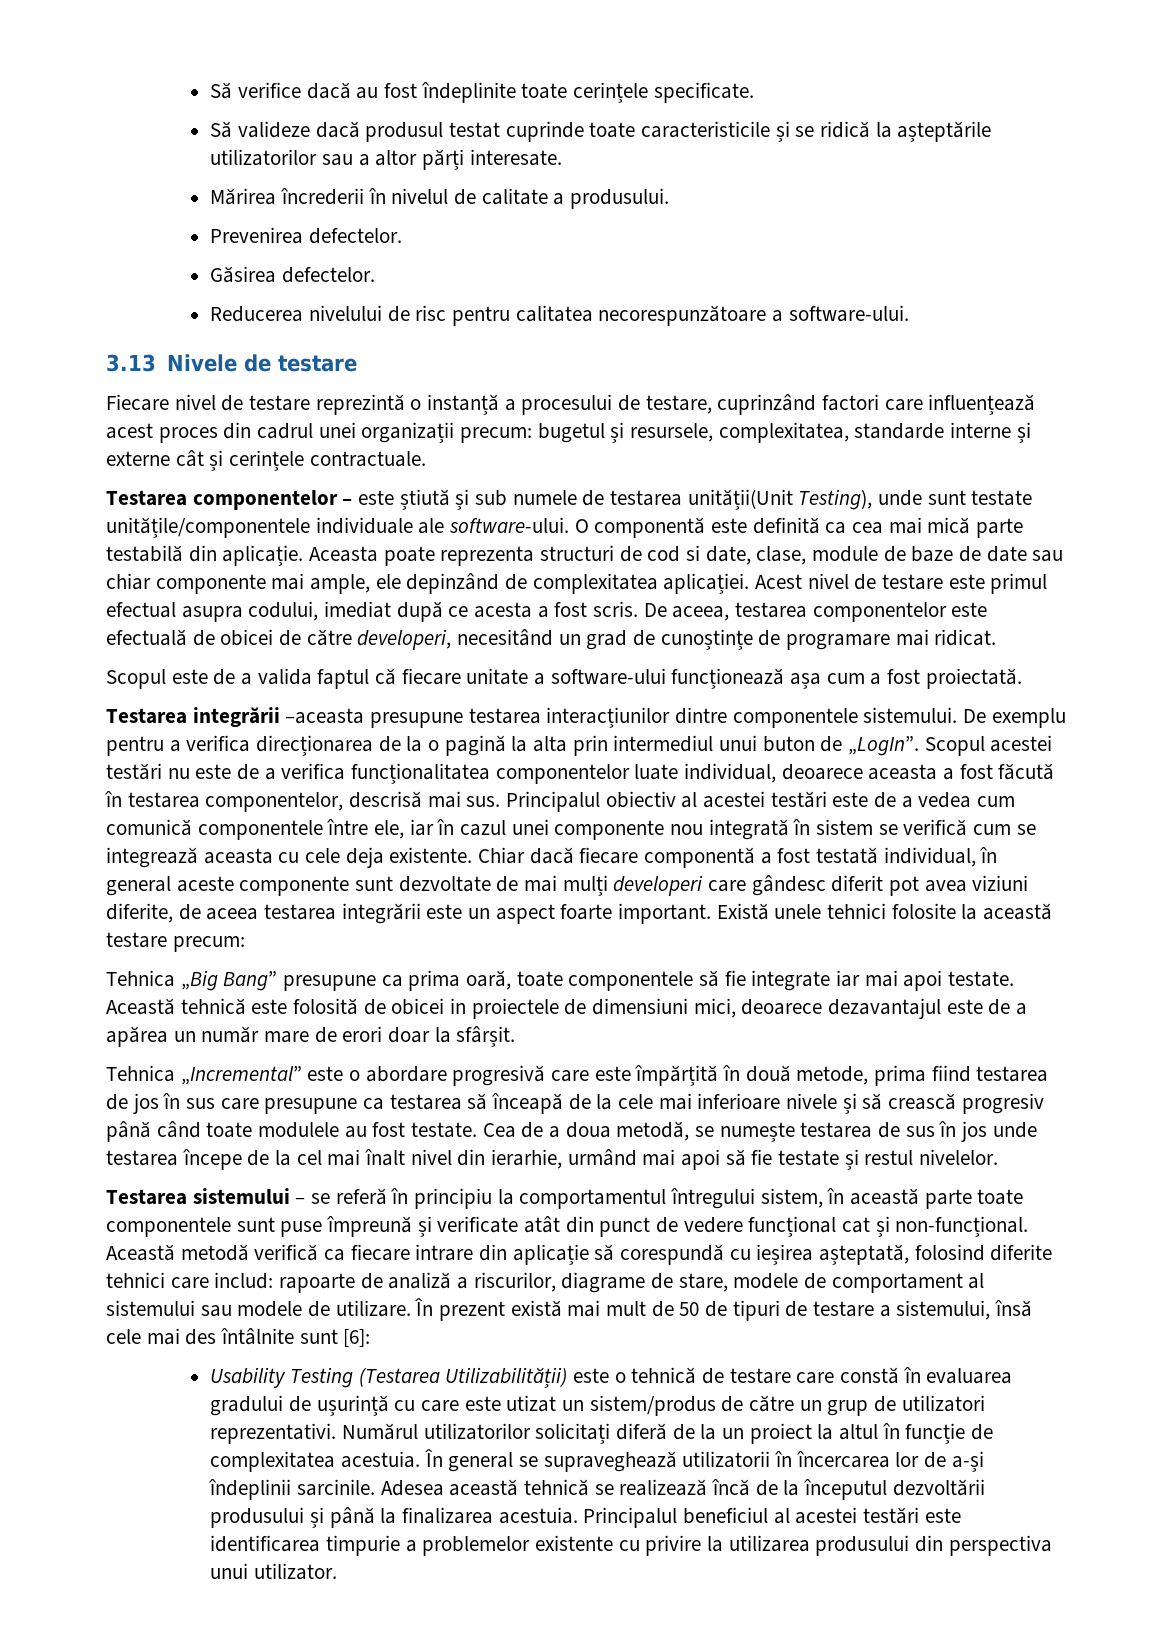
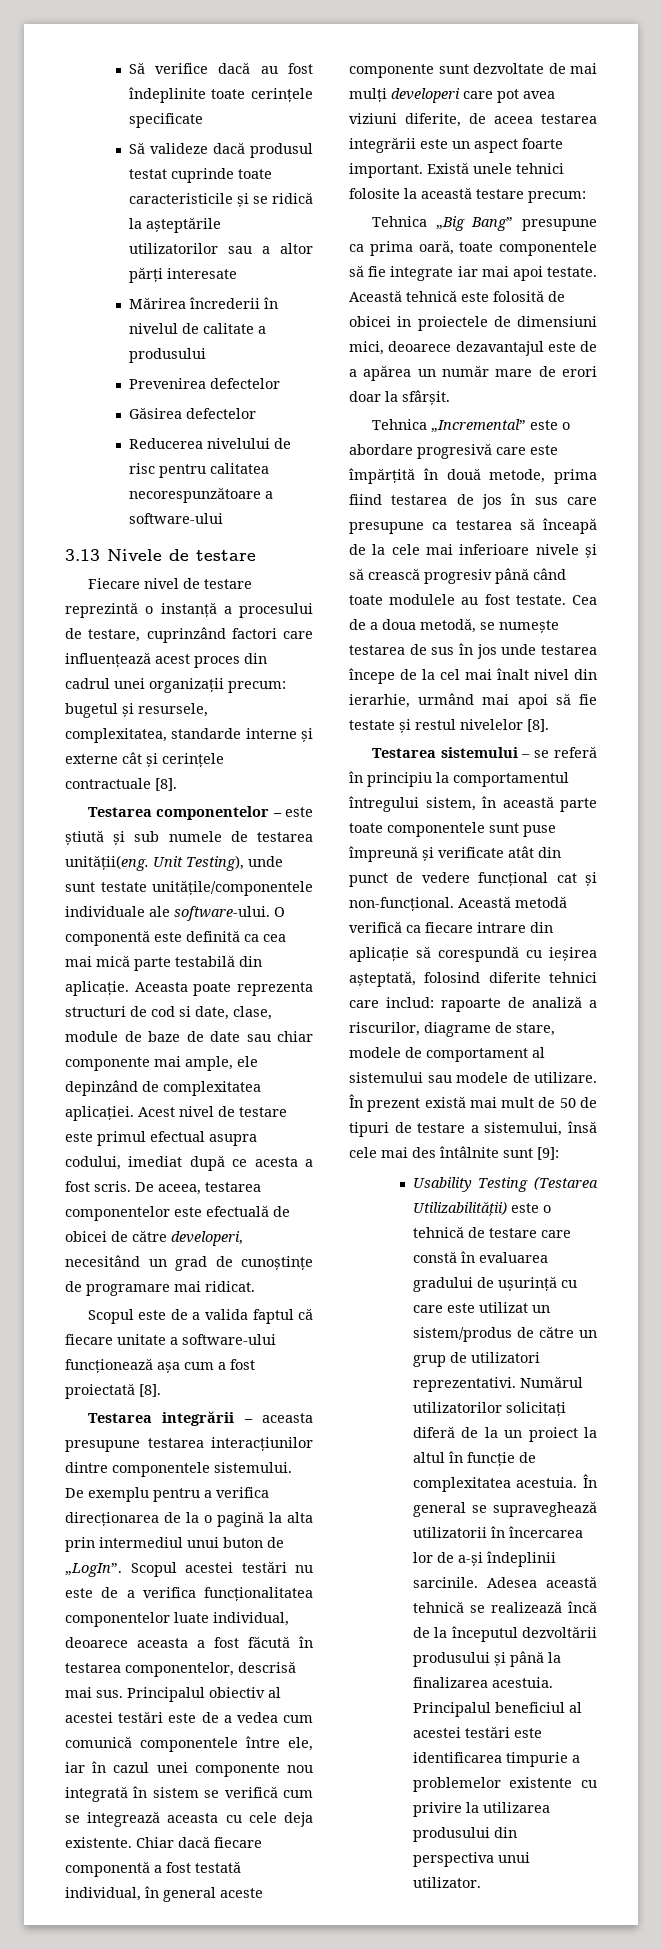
- Să verifice dacă au fost îndeplinite toate cerințele specificate.
+ Să verifice dacă au fost îndeplinite toate cerințele specificate
- Să valideze dacă produsul testat cuprinde toate caracteristicile și se ridică la așteptările utilizatorilor sau a altor părți interesate.
+ Să valideze dacă produsul testat cuprinde toate caracteristicile și se ridică la așteptările utilizatorilor sau a altor părți interesate
- Mărirea încrederii în nivelul de calitate a produsului.
+ Mărirea încrederii în nivelul de calitate a produsului
- Prevenirea defectelor.
+ Prevenirea defectelor
- Găsirea defectelor.
+ Găsirea defectelor
- Reducerea nivelului de risc pentru calitatea necorespunzătoare a software-ului.
+ Reducerea nivelului de risc pentru calitatea necorespunzătoare a software-ului
- Fiecare nivel de testare reprezintă o instanță a procesului de testare, cuprinzând factori care influențează acest proces din cadrul unei organizații precum: bugetul și resursele, complexitatea, standarde interne și externe cât și cerințele contractuale.
+ Fiecare nivel de testare reprezintă o instanță a procesului de testare, cuprinzând factori care influențează acest proces din cadrul unei organizații precum: bugetul și resursele, complexitatea, standarde interne și externe cât și cerințele contractuale [8].
- Testarea componentelor – este știută și sub numele de testarea unității(Unit Testing), unde sunt testate unitățile/componentele individuale ale software-ului.
+ Testarea componentelor – este știută și sub numele de testarea unității(eng. Unit Testing), unde sunt testate unitățile/componentele individuale ale software-ului.
- Scopul este de a valida faptul că fiecare unitate a software-ului funcționează așa cum a fost proiectată.
+ Scopul este de a valida faptul că fiecare unitate a software-ului funcționează așa cum a fost proiectată [8].
- Testarea integrării –aceasta presupune testarea interacțiunilor dintre componentele sistemului.
+ Testarea integrării – aceasta presupune testarea interacțiunilor dintre componentele sistemului.
- Chiar dacă fiecare componentă a fost testată individual, în general aceste componente sunt dezvoltate de mai mulți developeri care gândesc diferit pot avea viziuni diferite, de aceea testarea integrării este un aspect foarte important.
+ Chiar dacă fiecare componentă a fost testată individual, în general aceste componente sunt dezvoltate de mai mulți developeri care pot avea viziuni diferite, de aceea testarea integrării este un aspect foarte important.
- Cea de a doua metodă, se numește testarea de sus în jos unde testarea începe de la cel mai înalt nivel din ierarhie, urmând mai apoi să fie testate și restul nivelelor.
+ Cea de a doua metodă, se numește testarea de sus în jos unde testarea începe de la cel mai înalt nivel din ierarhie, urmând mai apoi să fie testate și restul nivelelor [8].
- În prezent există mai mult de 50 de tipuri de testare a sistemului, însă cele mai des întâlnite sunt [6]:
+ În prezent există mai mult de 50 de tipuri de testare a sistemului, însă cele mai des întâlnite sunt [9]:
- Usability Testing (Testarea Utilizabilității) este o tehnică de testare care constă în evaluarea gradului de ușurință cu care este utizat un sistem/produs de către un grup de utilizatori reprezentativi.
+ Usability Testing (Testarea Utilizabilității) este o tehnică de testare care constă în evaluarea gradului de ușurință cu care este utilizat un sistem/produs de către un grup de utilizatori reprezentativi.

